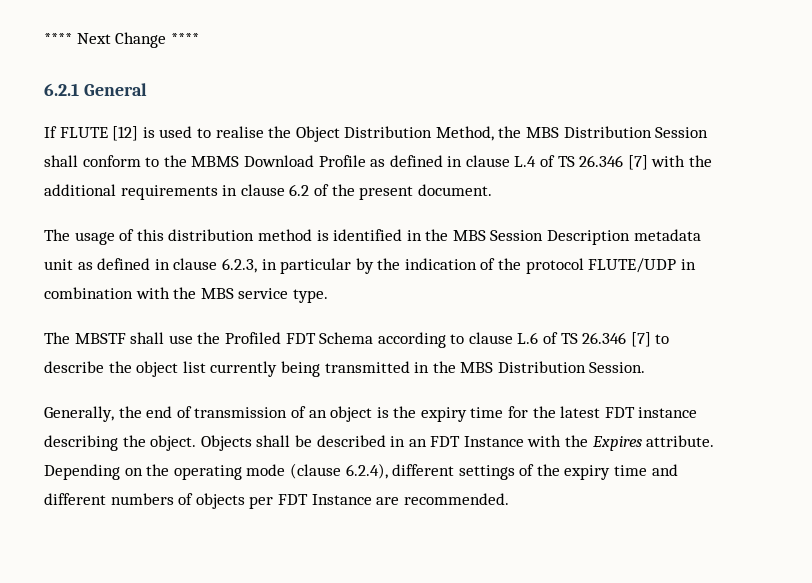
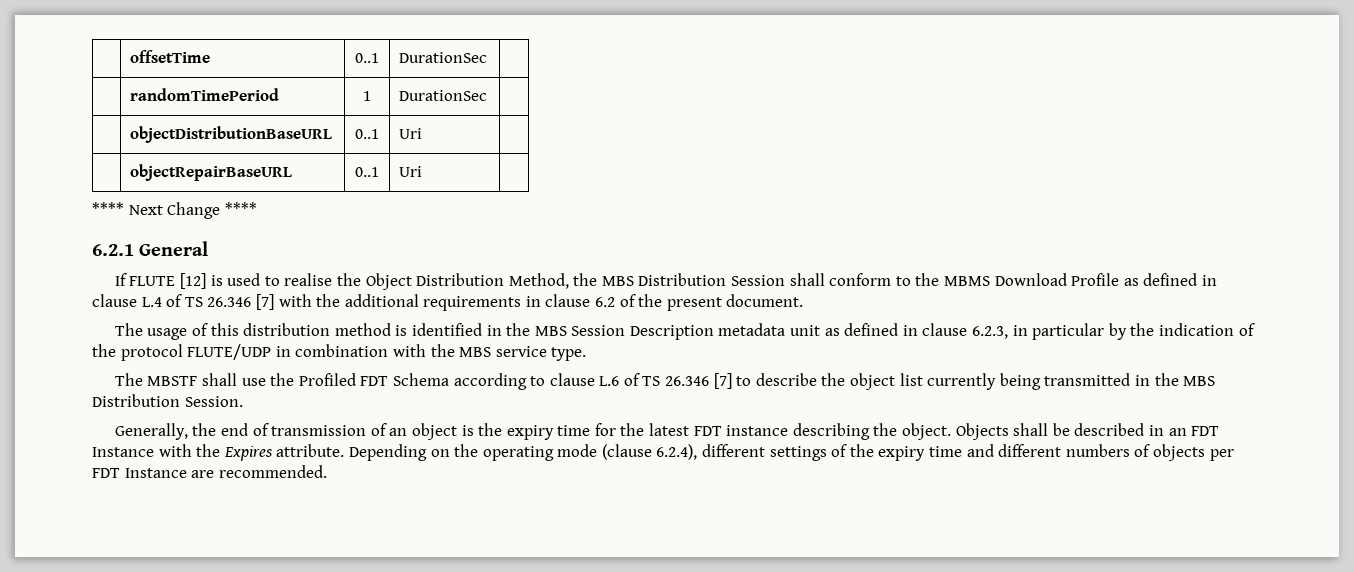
+ | offsetTime | 0..1 | DurationSec |
+ | randomTimePeriod | 1 | DurationSec |
+ | objectDistributionBaseURL | 0..1 | Uri |
+ | objectRepairBaseURL | 0..1 | Uri |

